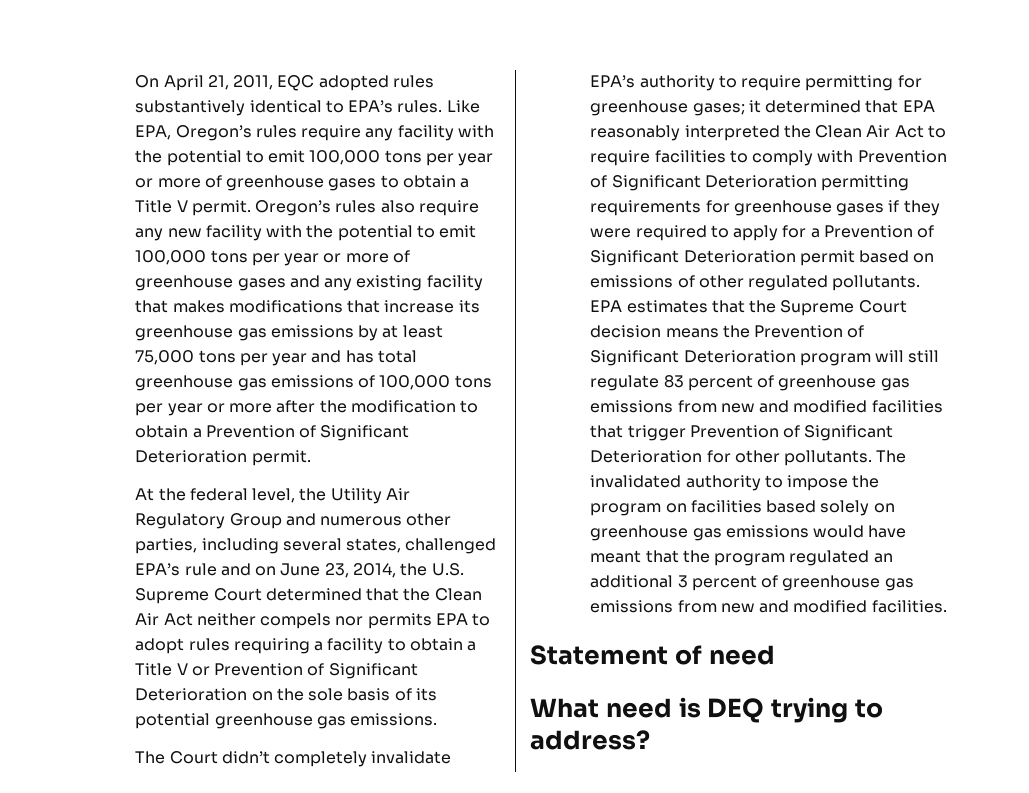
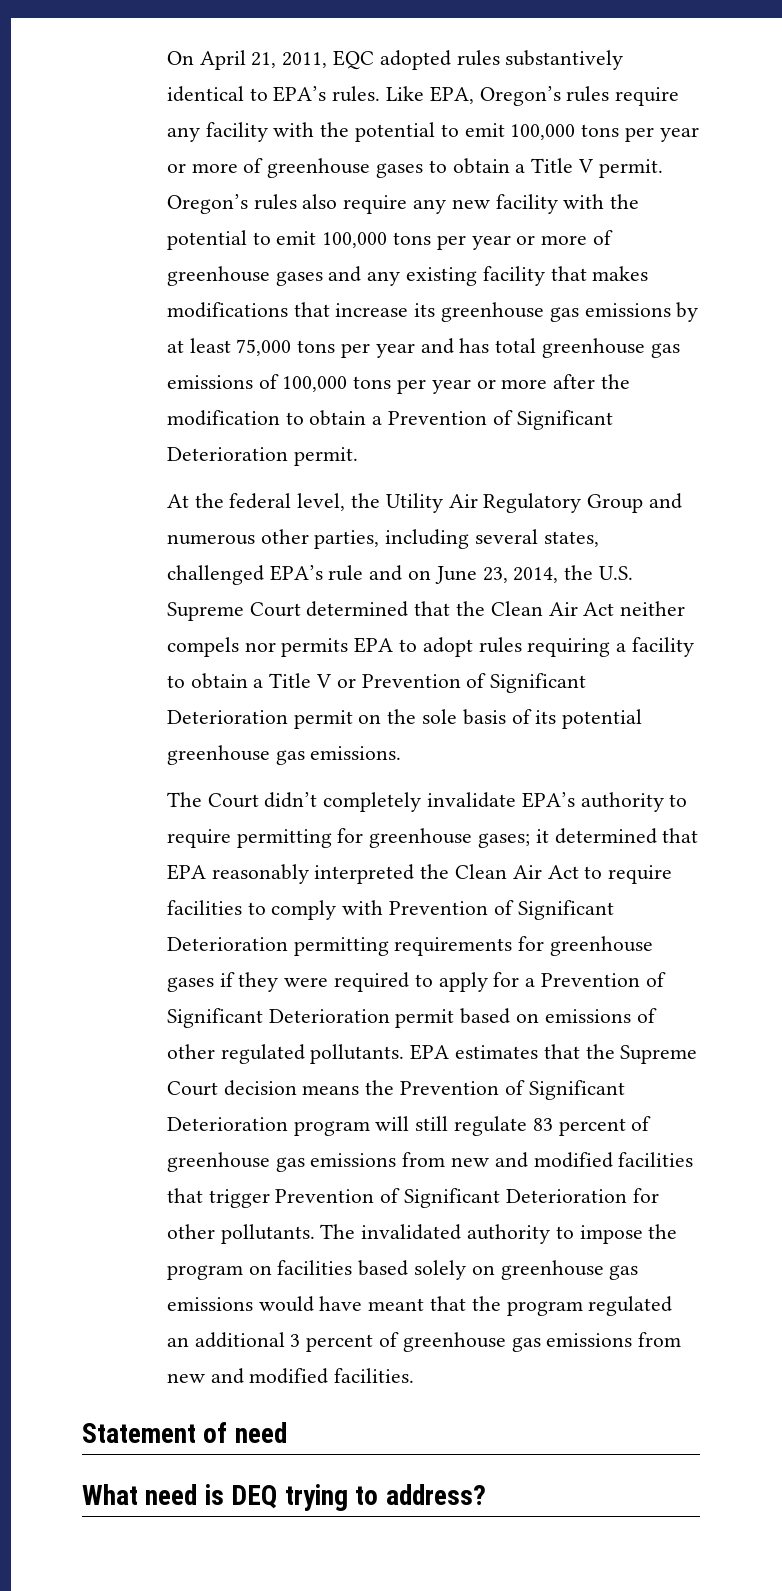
- At the federal level, the Utility Air Regulatory Group and numerous other parties, including several states, challenged EPA’s rule and on June 23, 2014, the U.S. Supreme Court determined that the Clean Air Act neither compels nor permits EPA to adopt rules requiring a facility to obtain a Title V or Prevention of Significant Deterioration on the sole basis of its potential greenhouse gas emissions.
+ At the federal level, the Utility Air Regulatory Group and numerous other parties, including several states, challenged EPA’s rule and on June 23, 2014, the U.S. Supreme Court determined that the Clean Air Act neither compels nor permits EPA to adopt rules requiring a facility to obtain a Title V or Prevention of Significant Deterioration permit on the sole basis of its potential greenhouse gas emissions.

